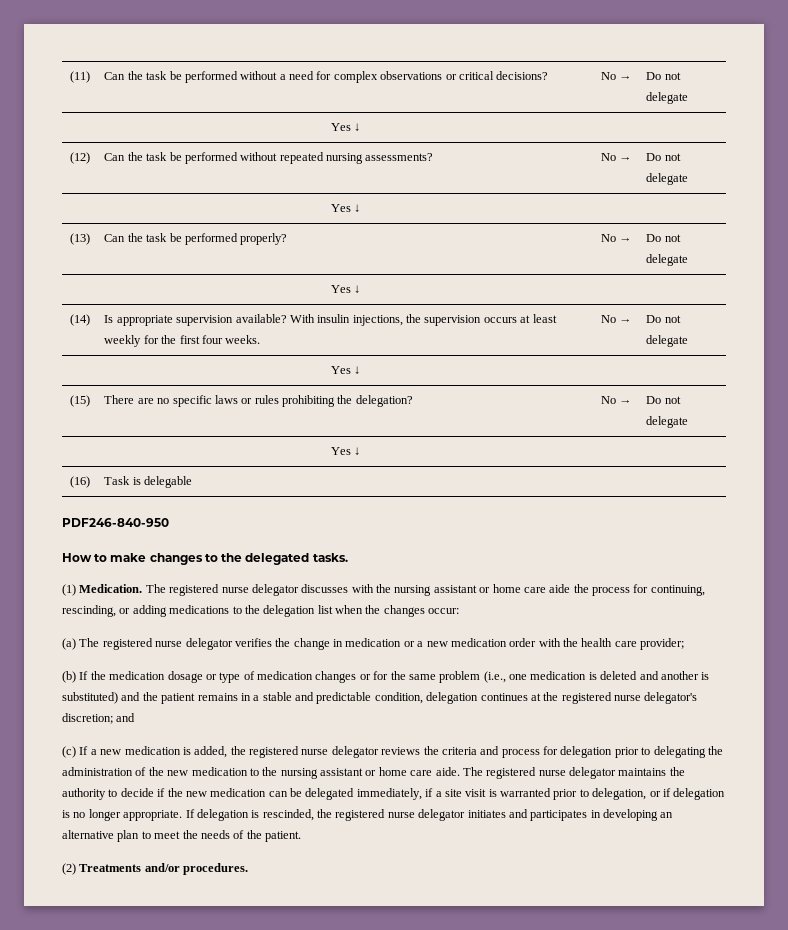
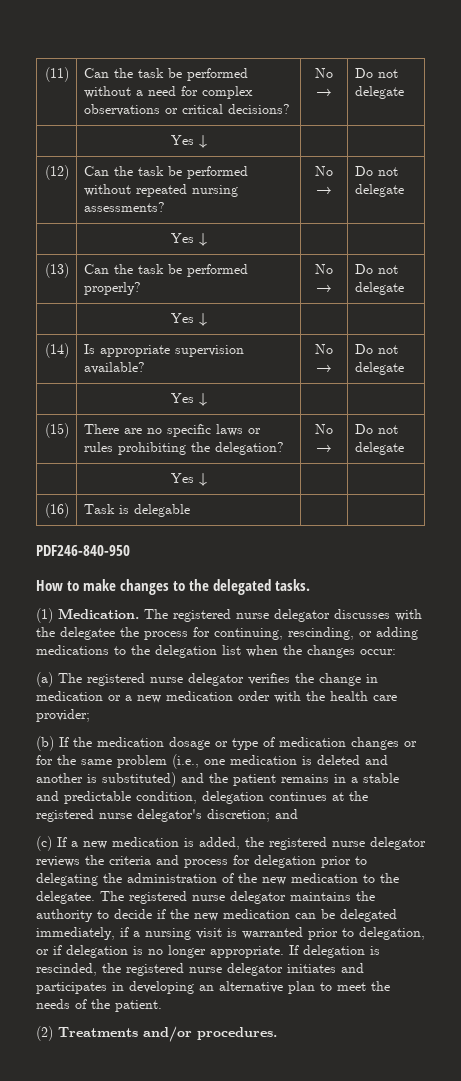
- (14) | Is appropriate supervision available? With insulin injections, the supervision occurs at least weekly for the first four weeks. | No → | Do not delegate
+ (14) | Is appropriate supervision available? | No → | Do not delegate
- The registered nurse delegator discusses with the nursing assistant or home care aide the process for continuing, rescinding, or adding medications to the delegation list when the changes occur:
+ The registered nurse delegator discusses with the delegatee the process for continuing, rescinding, or adding medications to the delegation list when the changes occur:
- (c) If a new medication is added, the registered nurse delegator reviews the criteria and process for delegation prior to delegating the administration of the new medication to the nursing assistant or home care aide.
+ (c) If a new medication is added, the registered nurse delegator reviews the criteria and process for delegation prior to delegating the administration of the new medication to the delegatee.
- The registered nurse delegator maintains the authority to decide if the new medication can be delegated immediately, if a site visit is warranted prior to delegation, or if delegation is no longer appropriate.
+ The registered nurse delegator maintains the authority to decide if the new medication can be delegated immediately, if a nursing visit is warranted prior to delegation, or if delegation is no longer appropriate.

